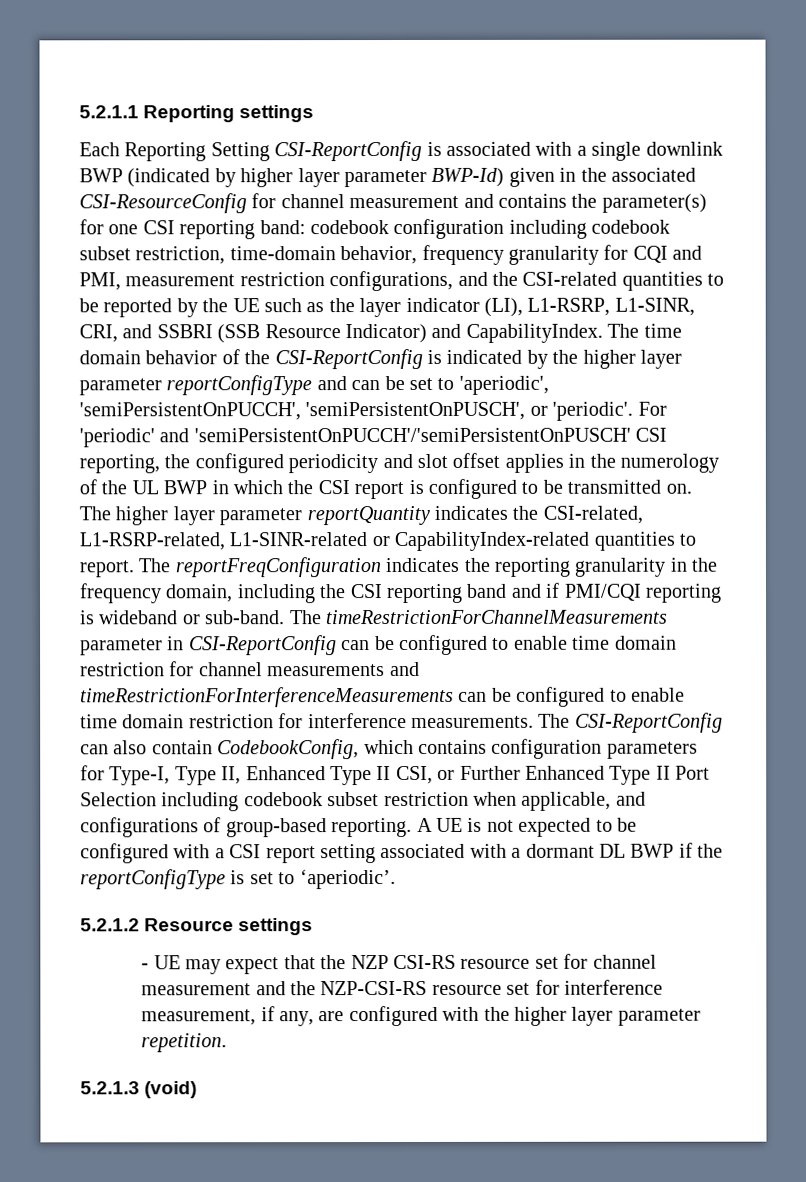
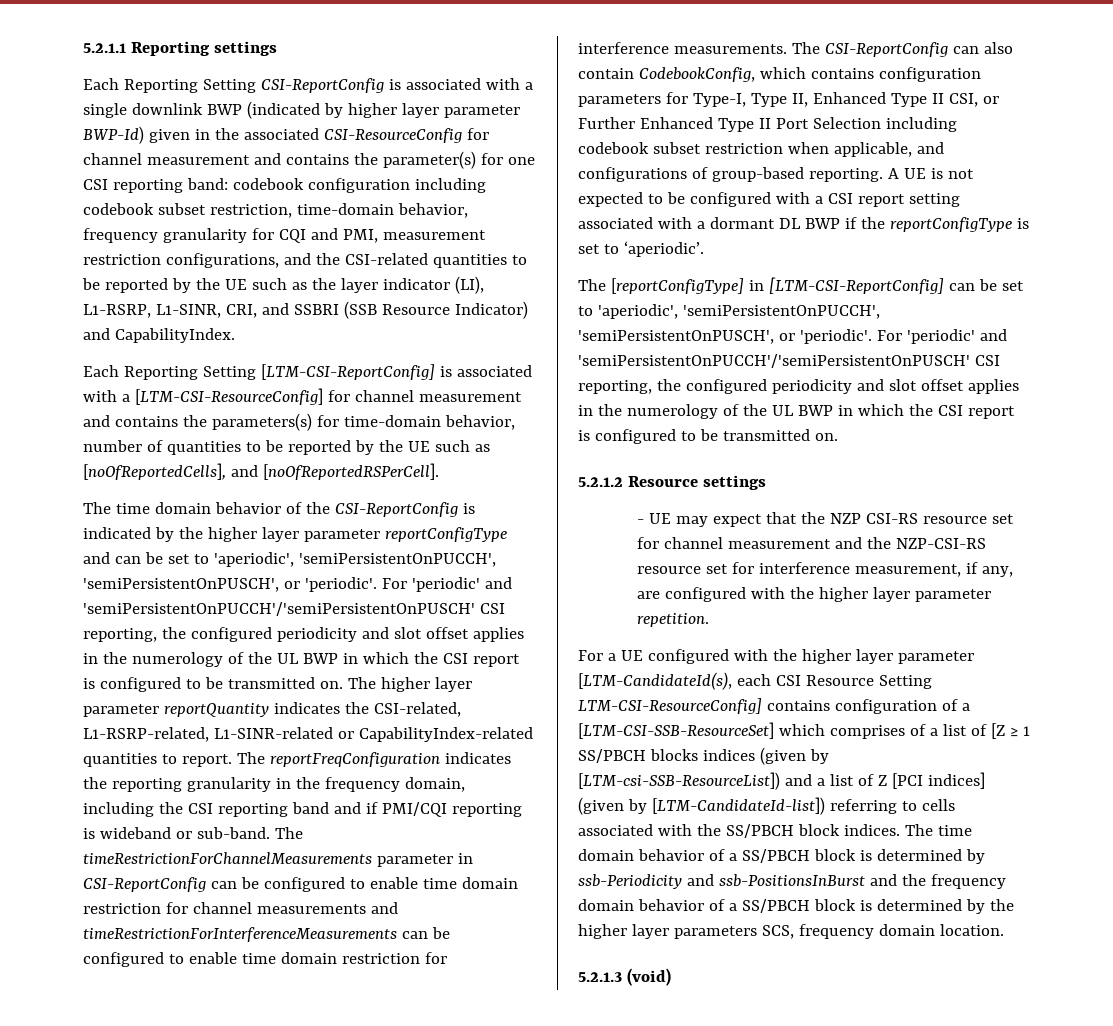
- codebook configuration including codebook subset restriction, time-domain behavior, frequency granularity for CQI and PMI, measurement restriction configurations, and the CSI-related quantities to be reported by the UE such as the layer indicator (LI), L1-RSRP, L1-SINR, CRI, and SSBRI (SSB Resource Indicator) and CapabilityIndex. The time domain behavior of the CSI-ReportConfig is indicated by the higher layer parameter reportConfigType and can be set to 'aperiodic', 'semiPersistentOnPUCCH', 'semiPersistentOnPUSCH', or 'periodic'.
+ codebook configuration including codebook subset restriction, time-domain behavior, frequency granularity for CQI and PMI, measurement restriction configurations, and the CSI-related quantities to be reported by the UE such as the layer indicator (LI), L1-RSRP, L1-SINR, CRI, and SSBRI (SSB Resource Indicator) and CapabilityIndex.
+ Each Reporting Setting [LTM-CSI-ReportConfig] is associated with a [LTM-CSI-ResourceConfig] for channel measurement and contains the parameters(s) for time-domain behavior, number of quantities to be reported by the UE such as [noOfReportedCells], and [noOfReportedRSPerCell].
+ The time domain behavior of the CSI-ReportConfig is indicated by the higher layer parameter reportConfigType and can be set to 'aperiodic', 'semiPersistentOnPUCCH', 'semiPersistentOnPUSCH', or 'periodic'.
+ The [reportConfigType] in [LTM-CSI-ReportConfig] can be set to 'aperiodic', 'semiPersistentOnPUCCH', 'semiPersistentOnPUSCH', or 'periodic'. For 'periodic' and 'semiPersistentOnPUCCH'/'semiPersistentOnPUSCH' CSI reporting, the configured periodicity and slot offset applies in the numerology of the UL BWP in which the CSI report is configured to be transmitted on.
+ For a UE configured with the higher layer parameter [LTM-CandidateId(s), each CSI Resource Setting LTM-CSI-ResourceConfig] contains configuration of a [LTM-CSI-SSB-ResourceSet] which comprises of a list of [Z ≥ 1 SS/PBCH blocks indices (given by [LTM-csi-SSB-ResourceList]) and a list of Z [PCI indices] (given by [LTM-CandidateId-list]) referring to cells associated with the SS/PBCH block indices. The time domain behavior of a SS/PBCH block is determined by ssb-Periodicity and ssb-PositionsInBurst and the frequency domain behavior of a SS/PBCH block is determined by the higher layer parameters SCS, frequency domain location.

